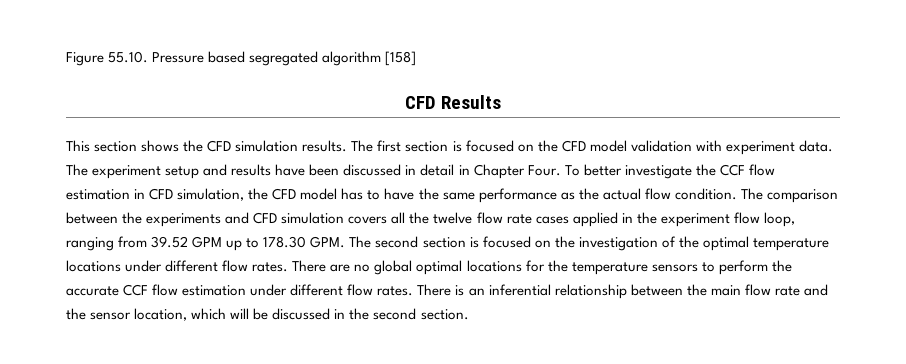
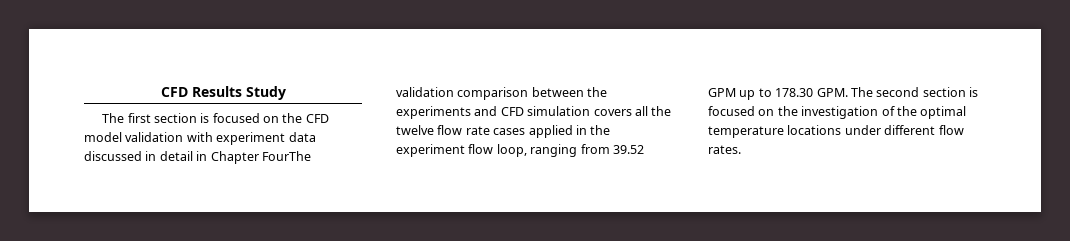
- Figure 55.10. Pressure based segregated algorithm [158]
- CFD Results
- This section shows the CFD simulation results. The first section is focused on the CFD model validation with experiment data. The experiment setup and results have been discussed in detail in Chapter Four. To better investigate the CCF flow estimation in CFD simulation, the CFD model has to have the same performance as the actual flow condition. The comparison between the experiments and CFD simulation covers all the twelve flow rate cases applied in the experiment flow loop, ranging from 39.52 GPM up to 178.30 GPM. The second section is focused on the investigation of the optimal temperature locations under different flow rates. There are no global optimal locations for the temperature sensors to perform the accurate CCF flow estimation under different flow rates. There is an inferential relationship between the main flow rate and the sensor location, which will be discussed in the second section.
+ CFD Results Study
+ The first section is focused on the CFD model validation with experiment data discussed in detail in Chapter FourThe validation comparison between the experiments and CFD simulation covers all the twelve flow rate cases applied in the experiment flow loop, ranging from 39.52 GPM up to 178.30 GPM. The second section is focused on the investigation of the optimal temperature locations under different flow rates.

